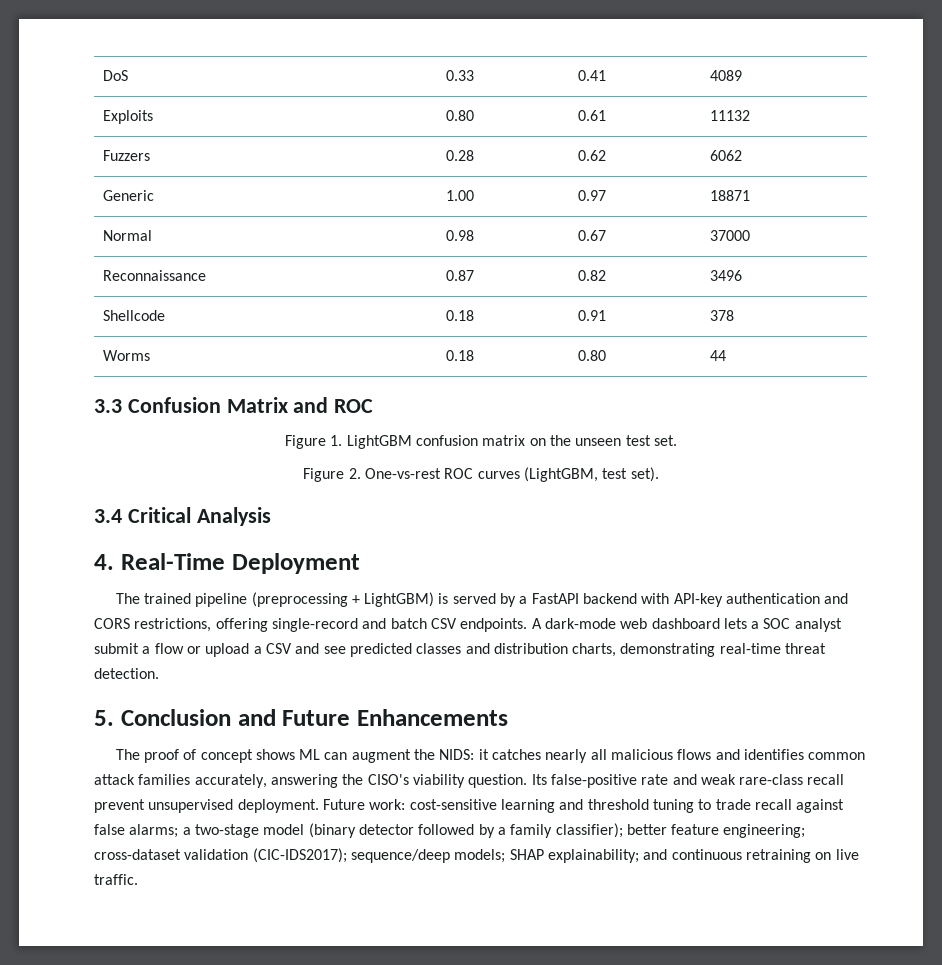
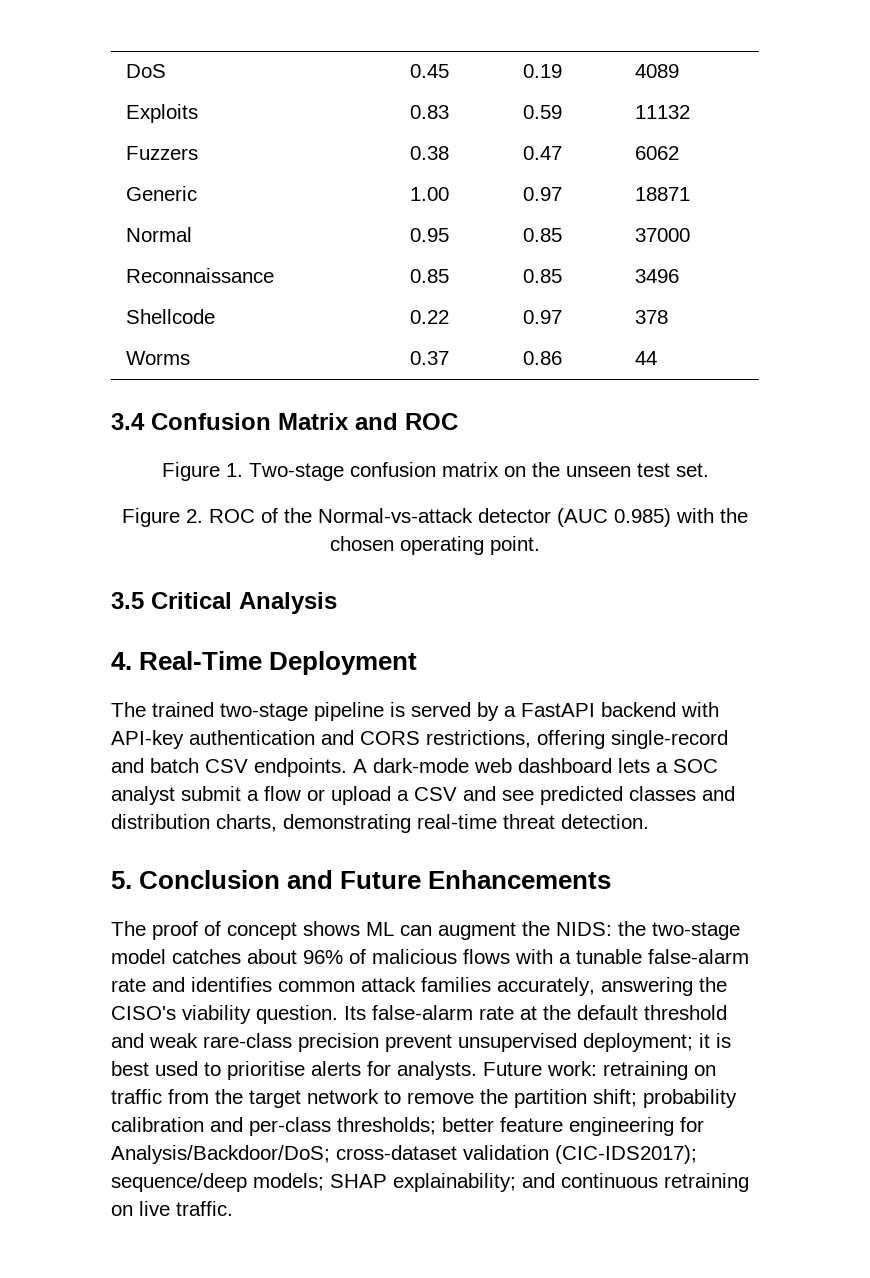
- DoS | 0.33 | 0.41 | 4089
+ DoS | 0.45 | 0.19 | 4089
- Exploits | 0.80 | 0.61 | 11132
+ Exploits | 0.83 | 0.59 | 11132
- Fuzzers | 0.28 | 0.62 | 6062
+ Fuzzers | 0.38 | 0.47 | 6062
- Normal | 0.98 | 0.67 | 37000
+ Normal | 0.95 | 0.85 | 37000
- Reconnaissance | 0.87 | 0.82 | 3496
+ Reconnaissance | 0.85 | 0.85 | 3496
- Shellcode | 0.18 | 0.91 | 378
+ Shellcode | 0.22 | 0.97 | 378
- Worms | 0.18 | 0.80 | 44
+ Worms | 0.37 | 0.86 | 44
- 3.3 Confusion Matrix and ROC
+ 3.4 Confusion Matrix and ROC
- Figure 1. LightGBM confusion matrix on the unseen test set.
+ Figure 1. Two-stage confusion matrix on the unseen test set.
- Figure 2. One-vs-rest ROC curves (LightGBM, test set).
- 3.4 Critical Analysis
+ Figure 2. ROC of the Normal-vs-attack detector (AUC 0.985) with the chosen operating point.
+ 3.5 Critical Analysis
- The trained pipeline (preprocessing + LightGBM) is served by a FastAPI backend with API-key authentication and CORS restrictions, offering single-record and batch CSV endpoints.
+ The trained two-stage pipeline is served by a FastAPI backend with API-key authentication and CORS restrictions, offering single-record and batch CSV endpoints.
- The proof of concept shows ML can augment the NIDS: it catches nearly all malicious flows and identifies common attack families accurately, answering the CISO's viability question.
+ The proof of concept shows ML can augment the NIDS: the two-stage model catches about 96% of malicious flows with a tunable false-alarm rate and identifies common attack families accurately, answering the CISO's viability question.
- Its false-positive rate and weak rare-class recall prevent unsupervised deployment. Future work: cost-sensitive learning and threshold tuning to trade recall against false alarms; a two-stage model (binary detector followed by a family classifier); better feature engineering; cross-dataset validation (CIC-IDS2017); sequence/deep models; SHAP explainability; and continuous retraining on live traffic.
+ Its false-alarm rate at the default threshold and weak rare-class precision prevent unsupervised deployment; it is best used to prioritise alerts for analysts. Future work: retraining on traffic from the target network to remove the partition shift; probability calibration and per-class thresholds; better feature engineering for Analysis/Backdoor/DoS; cross-dataset validation (CIC-IDS2017); sequence/deep models; SHAP explainability; and continuous retraining on live traffic.

